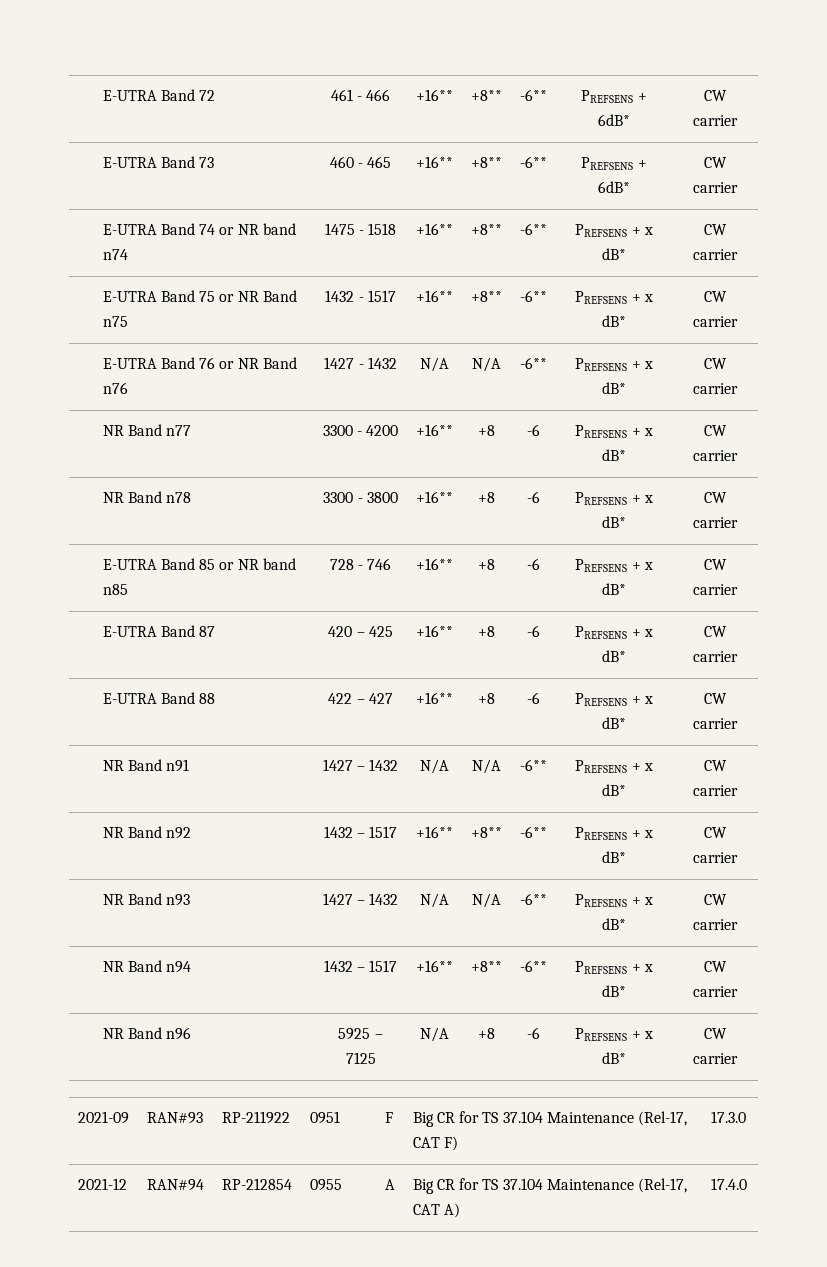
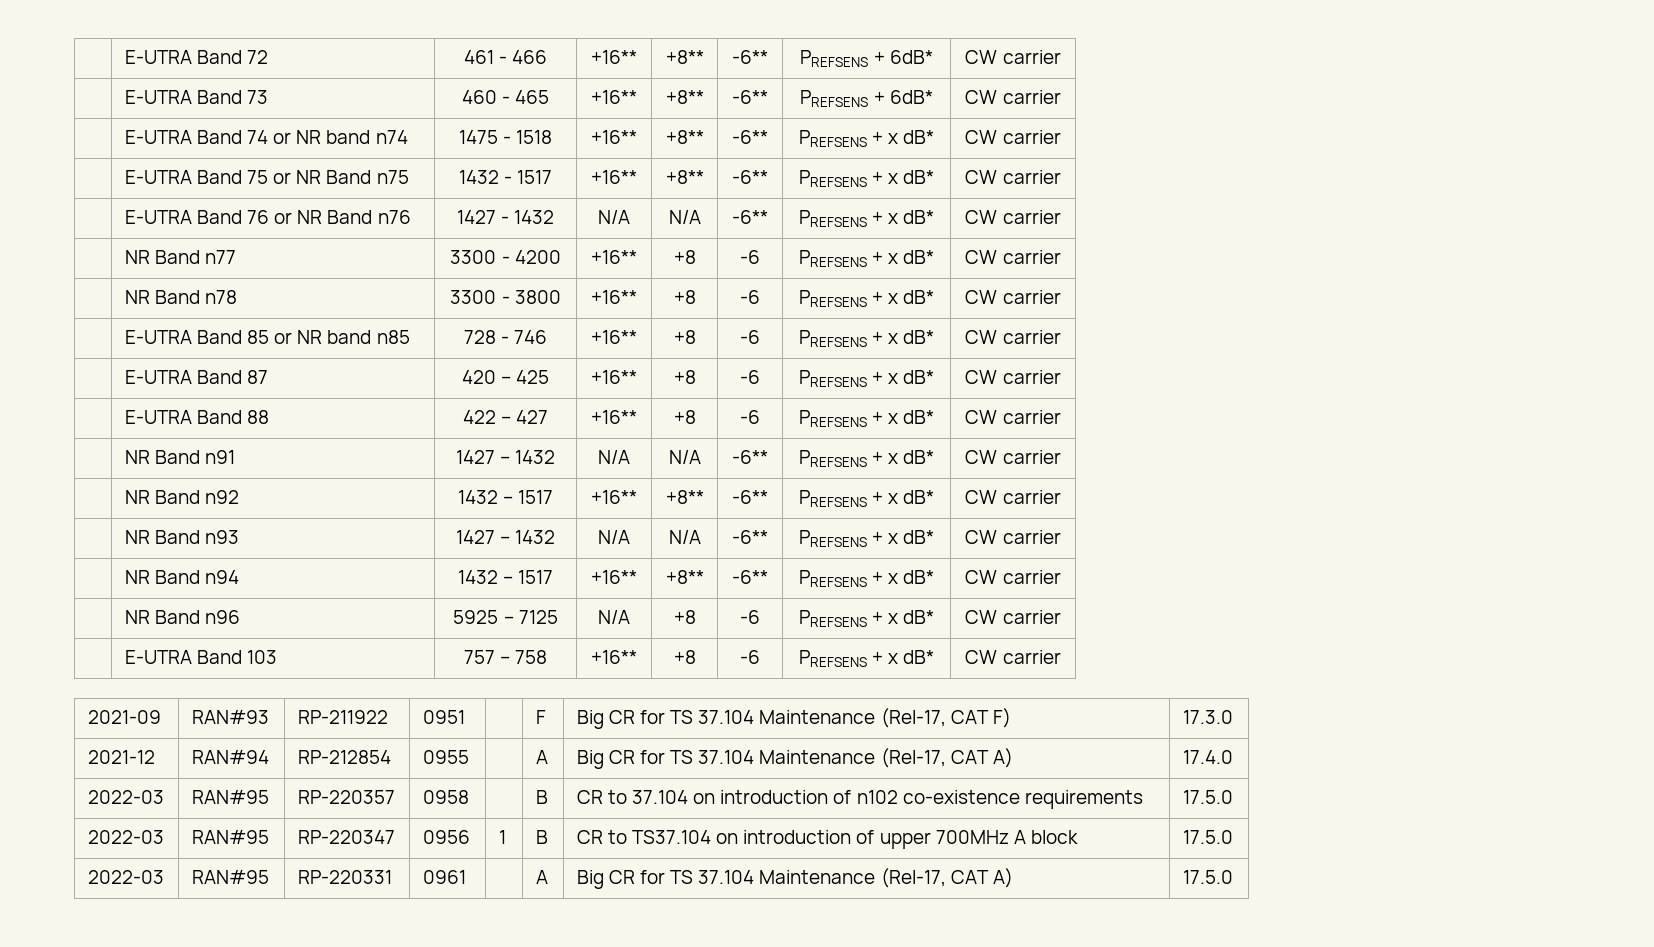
+ | E-UTRA Band 103 | 757 – 758 | +16** | +8 | -6 | PREFSENS + x dB* | CW carrier
+ 2022-03 | RAN#95 | RP-220357 | 0958 | | B | CR to 37.104 on introduction of n102 co-existence requirements | 17.5.0
+ 2022-03 | RAN#95 | RP-220347 | 0956 | 1 | B | CR to TS37.104 on introduction of upper 700MHz A block | 17.5.0
+ 2022-03 | RAN#95 | RP-220331 | 0961 | | A | Big CR for TS 37.104 Maintenance (Rel-17, CAT A) | 17.5.0

